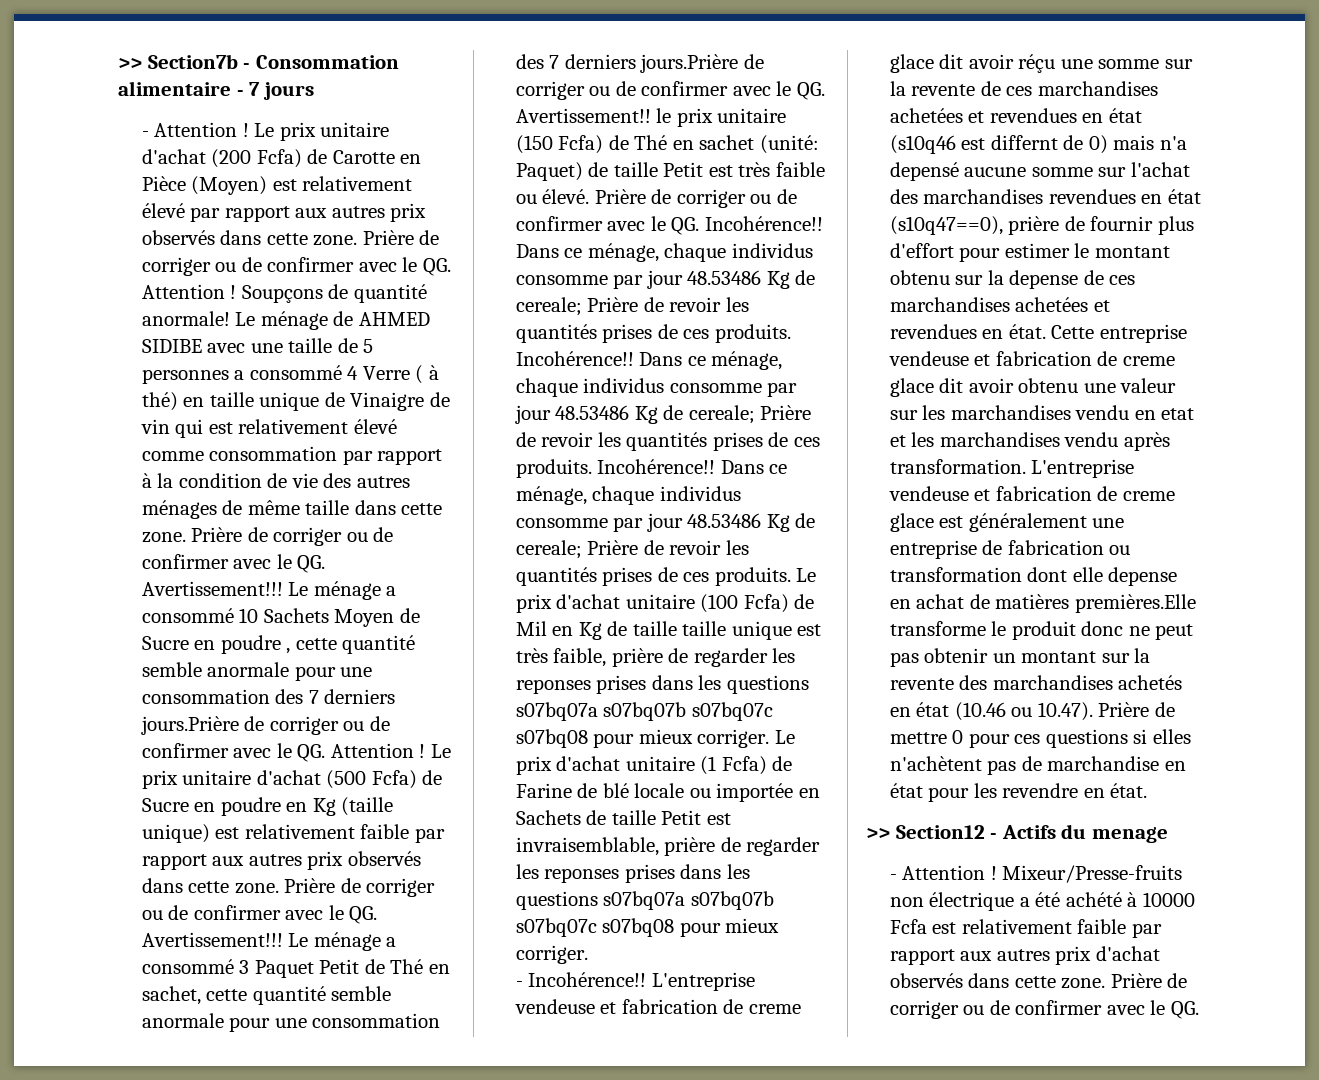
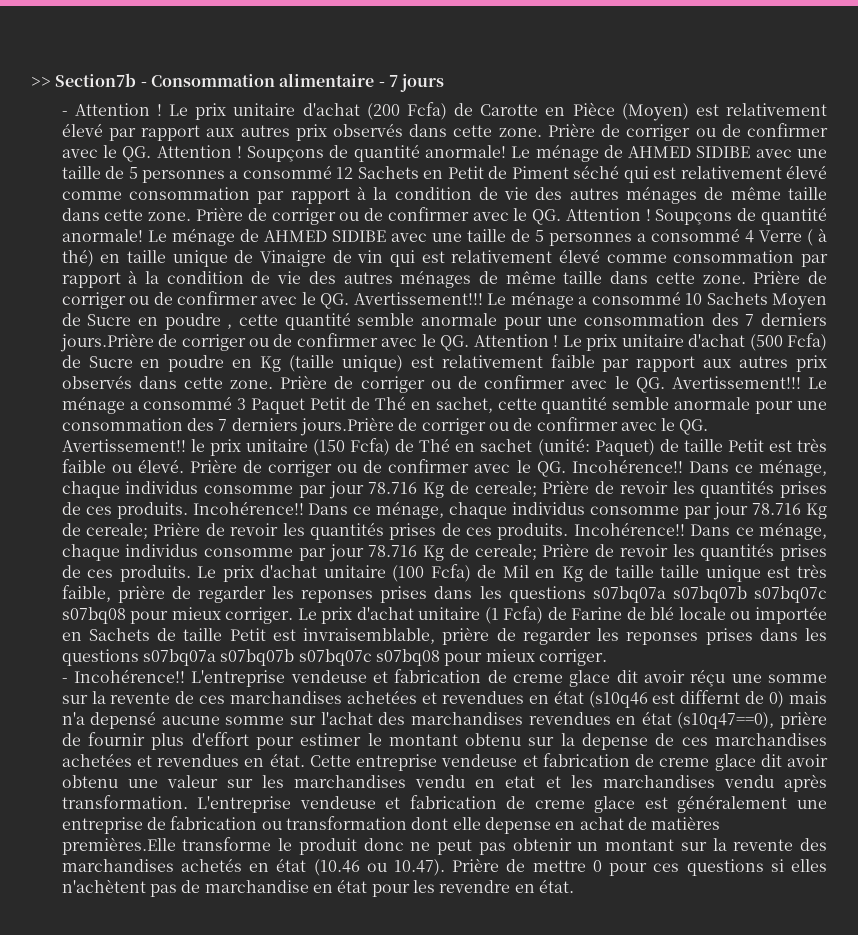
- Le ménage de AHMED SIDIBE avec une taille de 5 personnes a consommé 4 Verre ( à thé) en taille unique de Vinaigre de vin qui est relativement élevé comme consommation par rapport à la condition de vie des autres ménages de même taille dans cette zone.
+ Le ménage de AHMED SIDIBE avec une taille de 5 personnes a consommé 12 Sachets en Petit de Piment séché qui est relativement élevé comme consommation par rapport à la condition de vie des autres ménages de même taille dans cette zone. Prière de corriger ou de confirmer avec le QG. Attention ! Soupçons de quantité anormale! Le ménage de AHMED SIDIBE avec une taille de 5 personnes a consommé 4 Verre ( à thé) en taille unique de Vinaigre de vin qui est relativement élevé comme consommation par rapport à la condition de vie des autres ménages de même taille dans cette zone.
- Prière de corriger ou de confirmer avec le QG. Incohérence!! Dans ce ménage, chaque individus consomme par jour 48.53486 Kg de cereale; Prière de revoir les quantités prises de ces produits. Incohérence!! Dans ce ménage, chaque individus consomme par jour 48.53486 Kg de cereale; Prière de revoir les quantités prises de ces produits. Incohérence!! Dans ce ménage, chaque individus consomme par jour 48.53486 Kg de cereale; Prière de revoir les quantités prises de ces produits.
+ Prière de corriger ou de confirmer avec le QG. Incohérence!! Dans ce ménage, chaque individus consomme par jour 78.716 Kg de cereale; Prière de revoir les quantités prises de ces produits. Incohérence!! Dans ce ménage, chaque individus consomme par jour 78.716 Kg de cereale; Prière de revoir les quantités prises de ces produits. Incohérence!! Dans ce ménage, chaque individus consomme par jour 78.716 Kg de cereale; Prière de revoir les quantités prises de ces produits.
- >> Section12 - Actifs du menage
- - Attention ! Mixeur/Presse-fruits non électrique a été achété à 10000 Fcfa est relativement faible par rapport aux autres prix d'achat observés dans cette zone. Prière de corriger ou de confirmer avec le QG.

